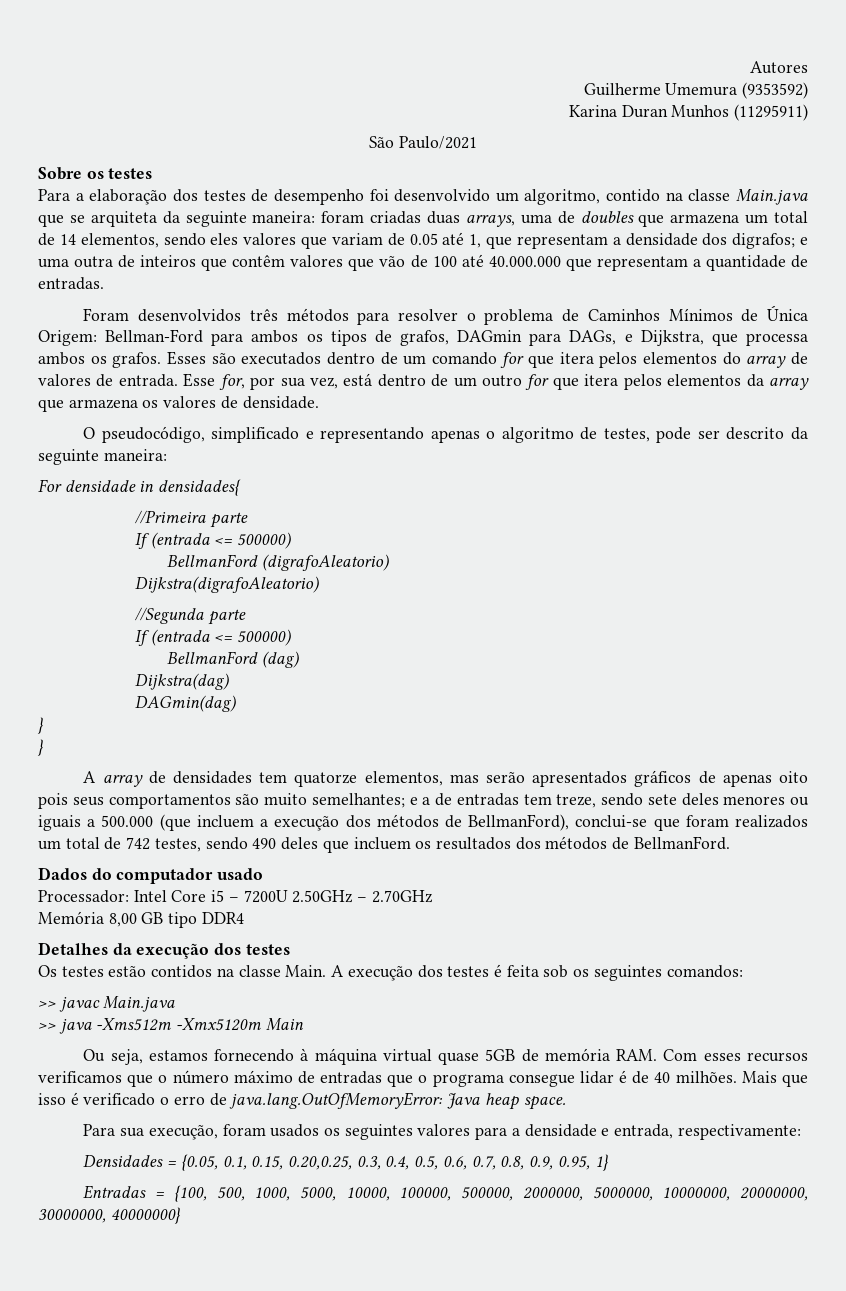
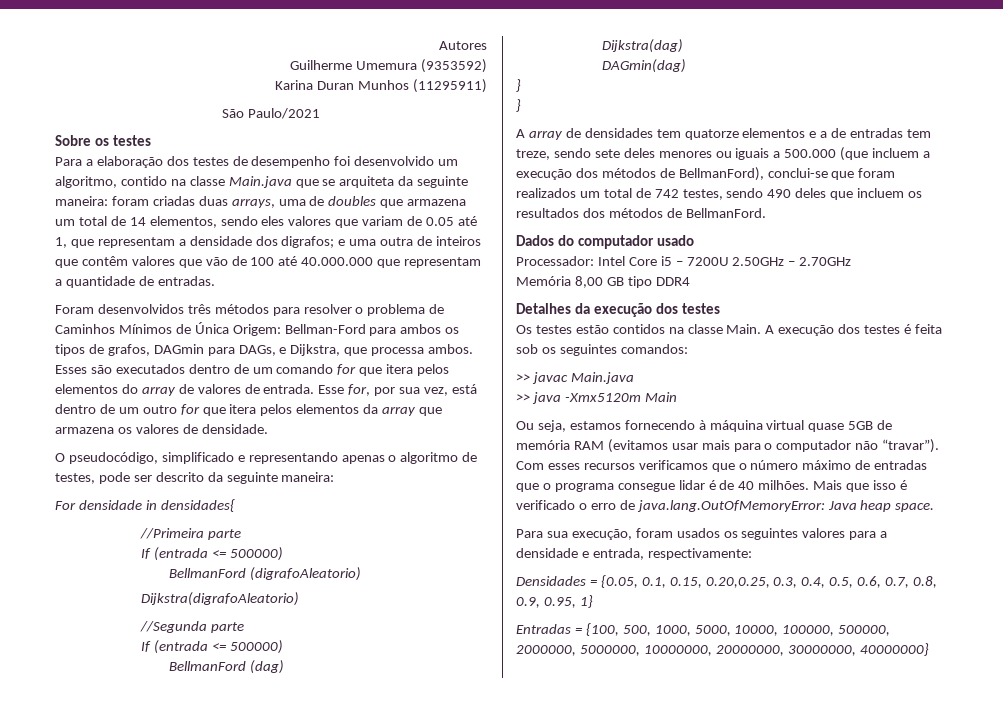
- Foram desenvolvidos três métodos para resolver o problema de Caminhos Mínimos de Única Origem: Bellman-Ford para ambos os tipos de grafos, DAGmin para DAGs, e Dijkstra, que processa ambos os grafos.
+ Foram desenvolvidos três métodos para resolver o problema de Caminhos Mínimos de Única Origem: Bellman-Ford para ambos os tipos de grafos, DAGmin para DAGs, e Dijkstra, que processa ambos.
- A array de densidades tem quatorze elementos, mas serão apresentados gráficos de apenas oito pois seus comportamentos são muito semelhantes; e a de entradas tem treze, sendo sete deles menores ou iguais a 500.000 (que incluem a execução dos métodos de BellmanFord), conclui-se que foram realizados um total de 742 testes, sendo 490 deles que incluem os resultados dos métodos de BellmanFord.
+ A array de densidades tem quatorze elementos e a de entradas tem treze, sendo sete deles menores ou iguais a 500.000 (que incluem a execução dos métodos de BellmanFord), conclui-se que foram realizados um total de 742 testes, sendo 490 deles que incluem os resultados dos métodos de BellmanFord.
- >> java -Xms512m -Xmx5120m Main
+ >> java -Xmx5120m Main
- Ou seja, estamos fornecendo à máquina virtual quase 5GB de memória RAM. Com esses recursos verificamos que o número máximo de entradas que o programa consegue lidar é de 40 milhões.
+ Ou seja, estamos fornecendo à máquina virtual quase 5GB de memória RAM (evitamos usar mais para o computador não “travar”). Com esses recursos verificamos que o número máximo de entradas que o programa consegue lidar é de 40 milhões.

